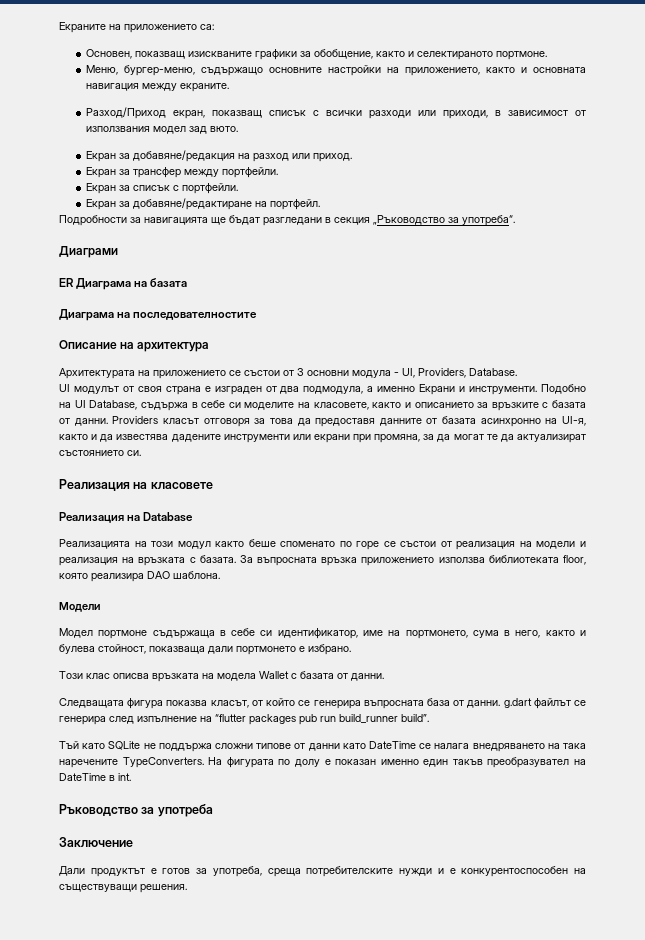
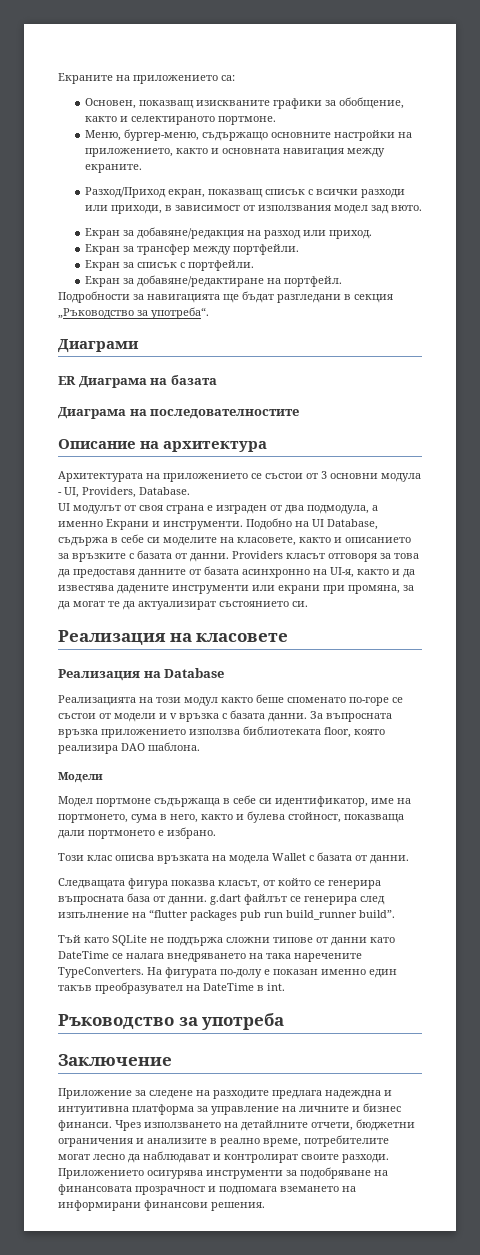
- Реализацията на този модул както беше споменато по горе се състои от реализация на модели и реализация на връзката с базата.
+ Реализацията на този модул както беше споменато по-горе се състои от модели и v връзка с базата данни.
- На фигурата по долу е показан именно един такъв преобразувател на DateTime в int.
+ На фигурата по-долу е показан именно един такъв преобразувател на DateTime в int.
- Дали продуктът е готов за употреба, среща потребителските нужди и е конкурентоспособен на съществуващи решения.
+ Приложение за следене на разходите предлага надеждна и интуитивна платформа за управление на личните и бизнес финанси. Чрез използването на детайлните отчети, бюджетни ограничения и анализите в реално време, потребителите могат лесно да наблюдават и контролират своите разходи. Приложението осигурява инструменти за подобряване на финансовата прозрачност и подпомага вземането на информирани финансови решения.

